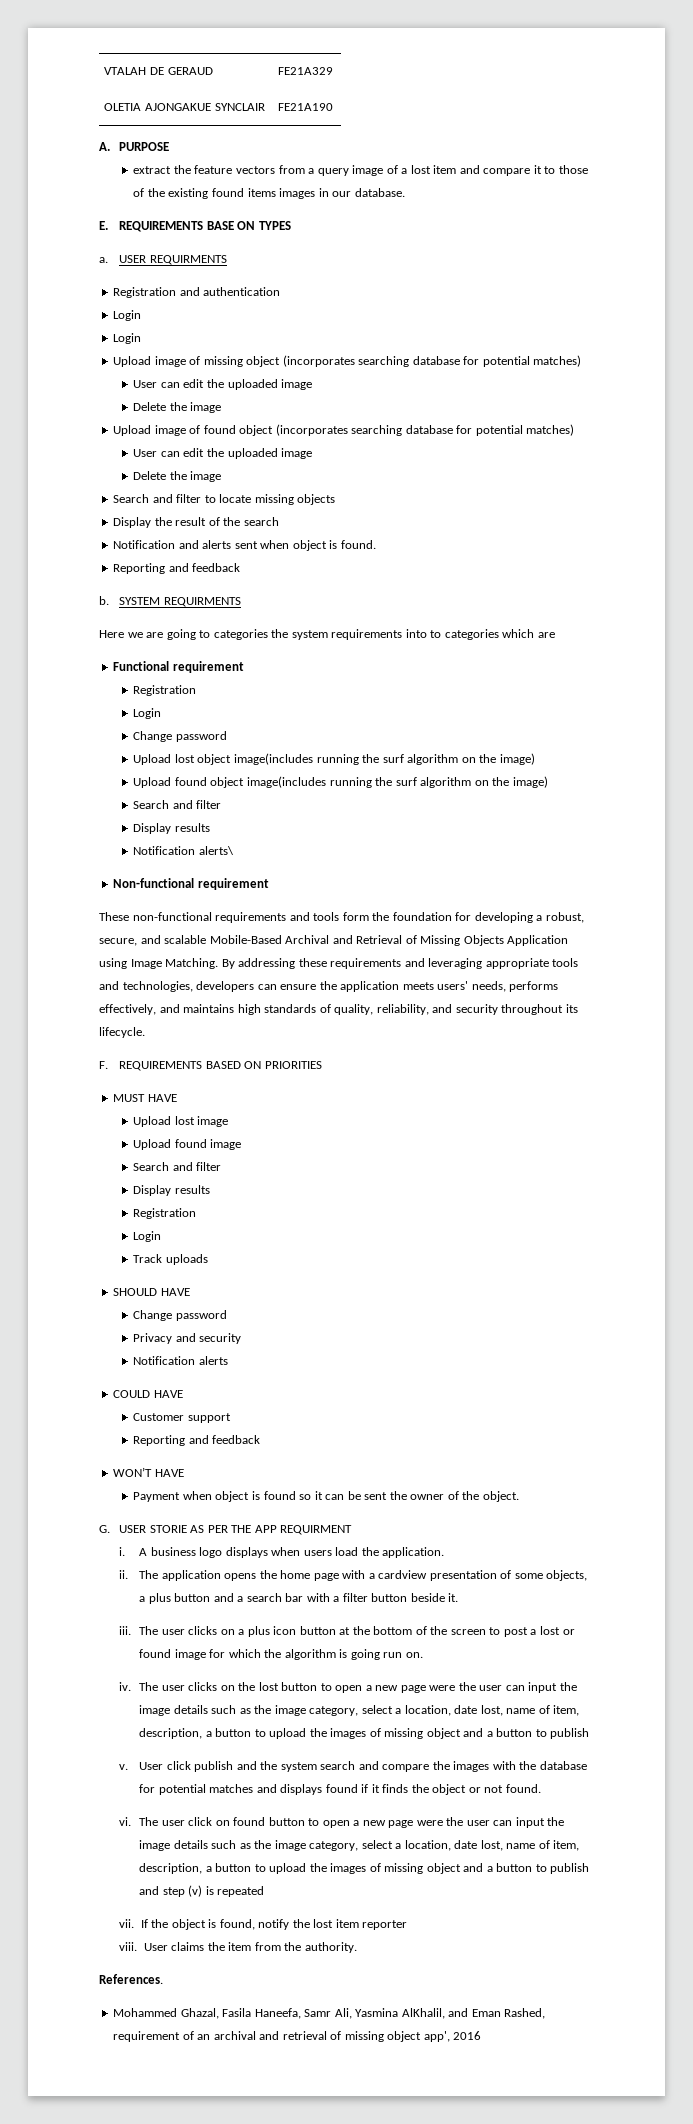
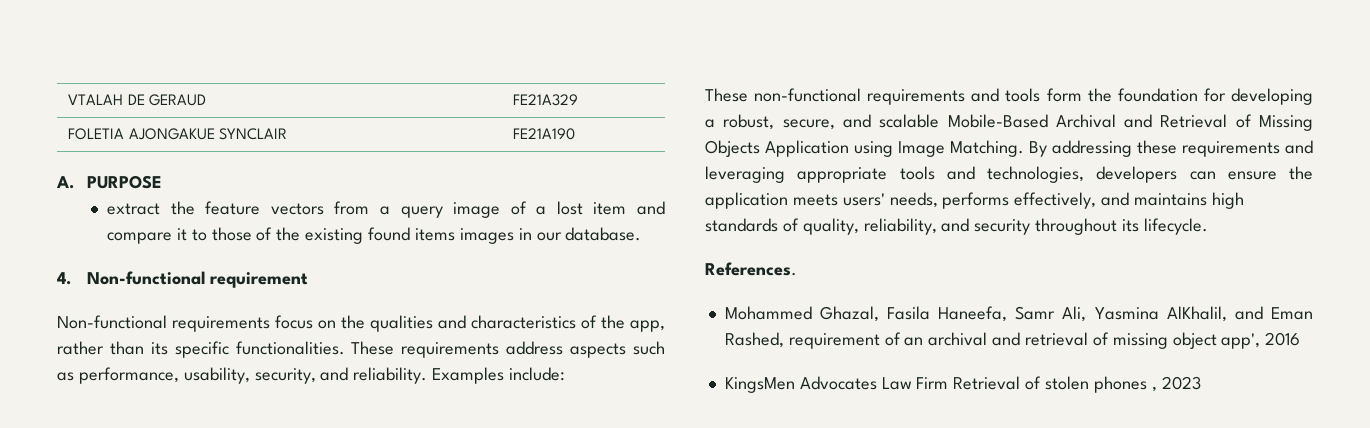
- OLETIA AJONGAKUE SYNCLAIR | FE21A190
+ FOLETIA AJONGAKUE SYNCLAIR | FE21A190
- E. REQUIREMENTS BASE ON TYPES
- a. USER REQUIRMENTS
- Registration and authentication
- Login
- Login
- Upload image of missing object (incorporates searching database for potential matches)
- User can edit the uploaded image
- Delete the image
- Upload image of found object (incorporates searching database for potential matches)
- User can edit the uploaded image
- Delete the image
- Search and filter to locate missing objects
- Display the result of the search
- Notification and alerts sent when object is found.
- Reporting and feedback
- b. SYSTEM REQUIRMENTS
- Here we are going to categories the system requirements into to categories which are
- Functional requirement
- Registration
- Login
- Change password
- Upload lost object image(includes running the surf algorithm on the image)
- Upload found object image(includes running the surf algorithm on the image)
- Search and filter
- Display results
- Notification alerts\
- Non-functional requirement
+ 4. Non-functional requirement
+ Non-functional requirements focus on the qualities and characteristics of the app, rather than its specific functionalities. These requirements address aspects such as performance, usability, security, and reliability. Examples include:
- F. REQUIREMENTS BASED ON PRIORITIES
- MUST HAVE
- Upload lost image
- Upload found image
- Search and filter
- Display results
- Registration
- Login
- Track uploads
- SHOULD HAVE
- Change password
- Privacy and security
- Notification alerts
- COULD HAVE
- Customer support
- Reporting and feedback
- WON’T HAVE
- Payment when object is found so it can be sent the owner of the object.
- G. USER STORIE AS PER THE APP REQUIRMENT
- i. A business logo displays when users load the application.
- ii. The application opens the home page with a cardview presentation of some objects, a plus button and a search bar with a filter button beside it.
- iii. The user clicks on a plus icon button at the bottom of the screen to post a lost or found image for which the algorithm is going run on.
- iv. The user clicks on the lost button to open a new page were the user can input the image details such as the image category, select a location, date lost, name of item, description, a button to upload the images of missing object and a button to publish
- v. User click publish and the system search and compare the images with the database for potential matches and displays found if it finds the object or not found.
- vi. The user click on found button to open a new page were the user can input the image details such as the image category, select a location, date lost, name of item, description, a button to upload the images of missing object and a button to publish and step (v) is repeated
- vii. If the object is found, notify the lost item reporter
- viii. User claims the item from the authority.
+ KingsMen Advocates Law Firm Retrieval of stolen phones , 2023

